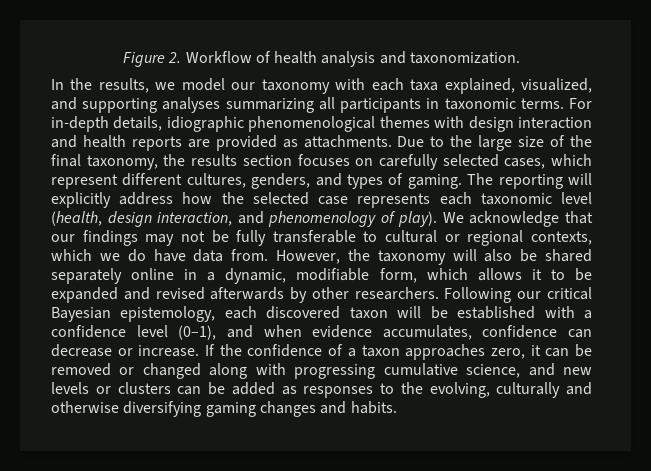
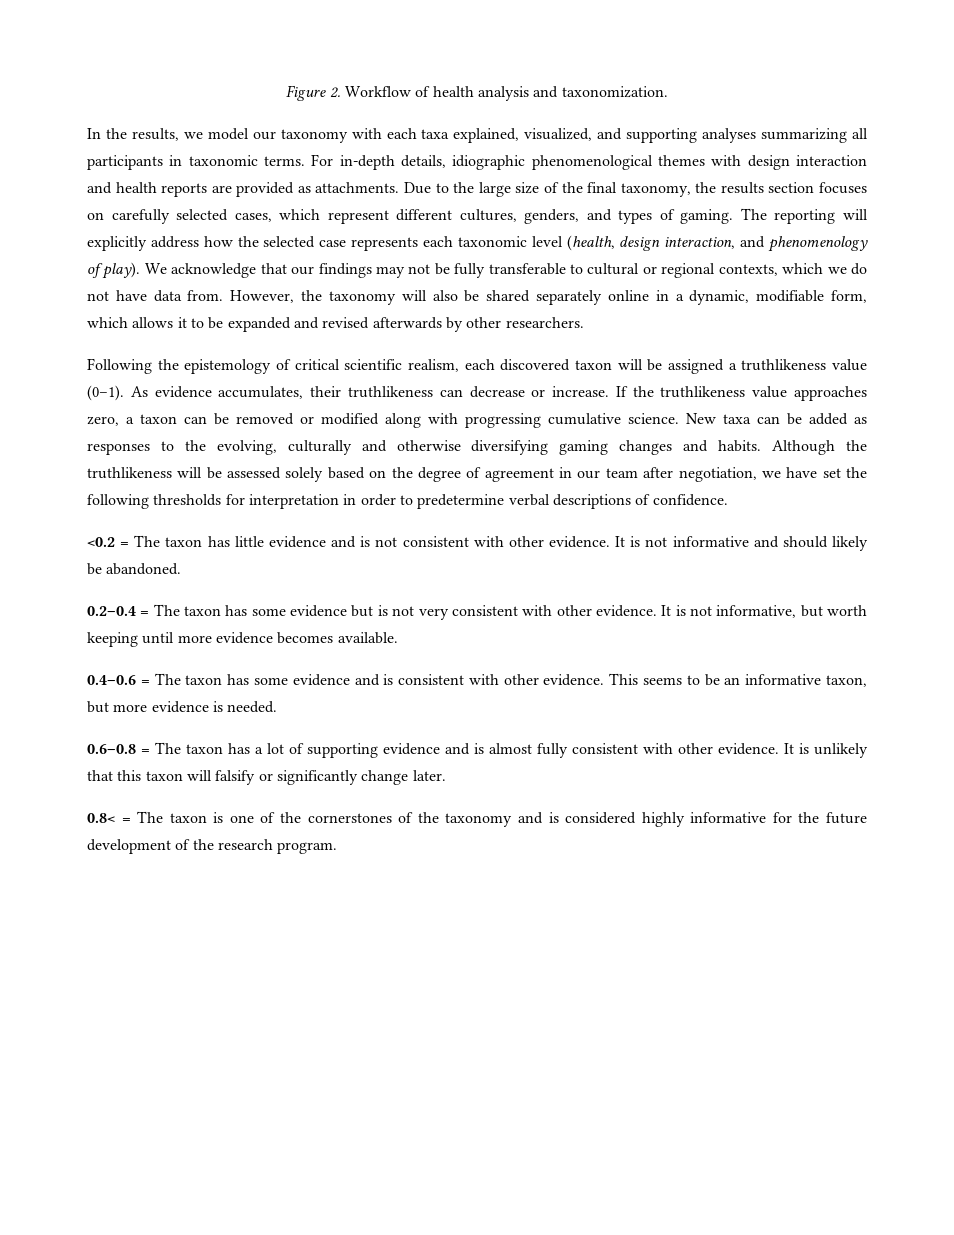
- We acknowledge that our findings may not be fully transferable to cultural or regional contexts, which we do have data from.
+ We acknowledge that our findings may not be fully transferable to cultural or regional contexts, which we do not have data from.
- However, the taxonomy will also be shared separately online in a dynamic, modifiable form, which allows it to be expanded and revised afterwards by other researchers. Following our critical Bayesian epistemology, each discovered taxon will be established with a confidence level (0–1), and when evidence accumulates, confidence can decrease or increase.
+ However, the taxonomy will also be shared separately online in a dynamic, modifiable form, which allows it to be expanded and revised afterwards by other researchers.
+ Following the epistemology of critical scientific realism, each discovered taxon will be assigned a truthlikeness value (0–1). As evidence accumulates, their truthlikeness can decrease or increase.
- If the confidence of a taxon approaches zero, it can be removed or changed along with progressing cumulative science, and new levels or clusters can be added as responses to the evolving, culturally and otherwise diversifying gaming changes and habits.
+ If the truthlikeness value approaches zero, a taxon can be removed or modified along with progressing cumulative science. New taxa can be added as responses to the evolving, culturally and otherwise diversifying gaming changes and habits.
+ Although the truthlikeness will be assessed solely based on the degree of agreement in our team after negotiation, we have set the following thresholds for interpretation in order to predetermine verbal descriptions of confidence.
+ <0.2 = The taxon has little evidence and is not consistent with other evidence. It is not informative and should likely be abandoned.
+ 0.2–0.4 = The taxon has some evidence but is not very consistent with other evidence. It is not informative, but worth keeping until more evidence becomes available.
+ 0.4–0.6 = The taxon has some evidence and is consistent with other evidence. This seems to be an informative taxon, but more evidence is needed.
+ 0.6–0.8 = The taxon has a lot of supporting evidence and is almost fully consistent with other evidence. It is unlikely that this taxon will falsify or significantly change later.
+ 0.8< = The taxon is one of the cornerstones of the taxonomy and is considered highly informative for the future development of the research program.

